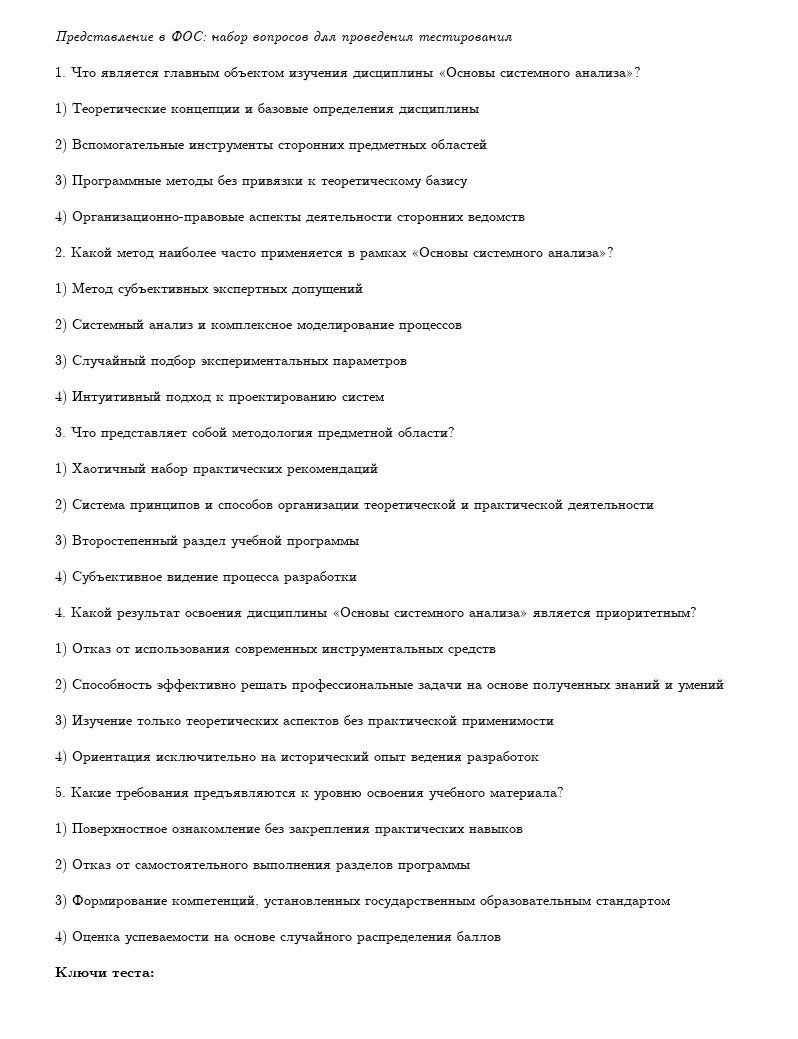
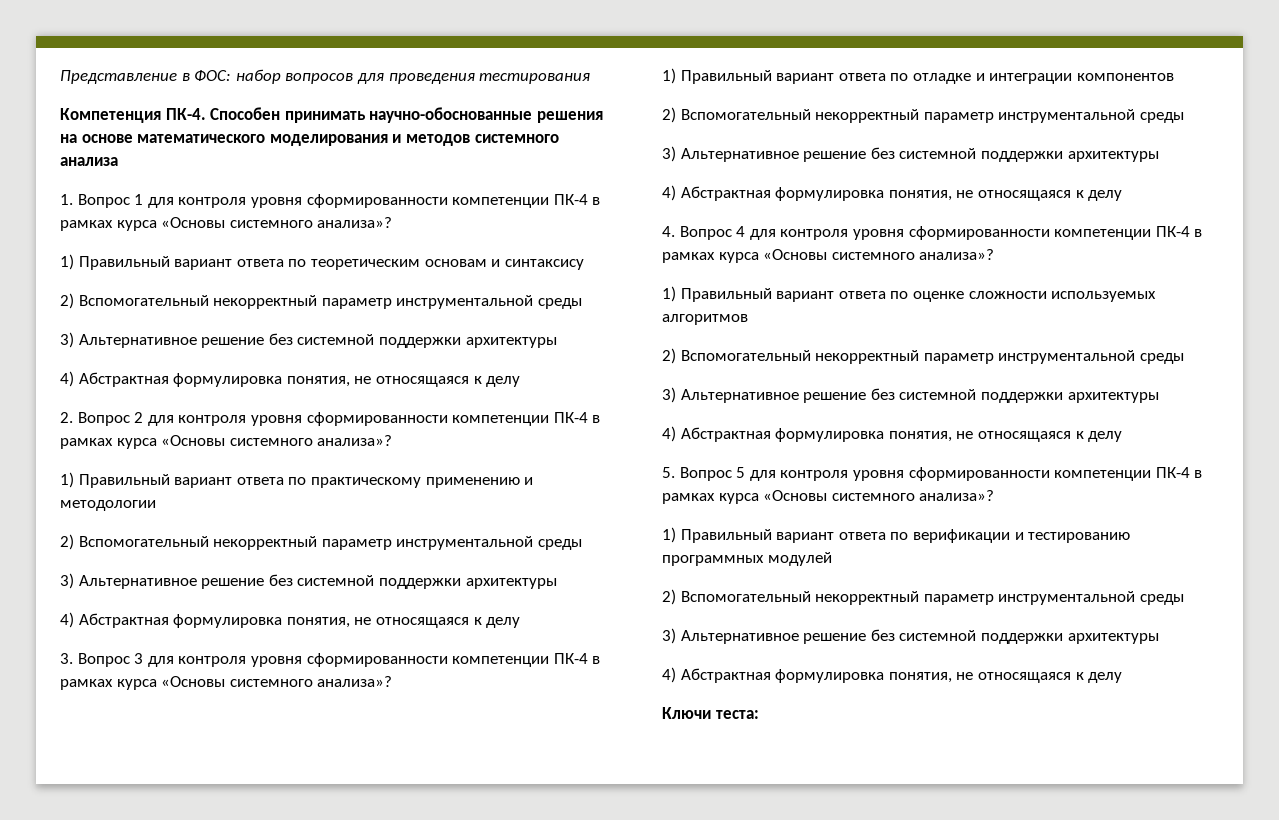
- 1. Что является главным объектом изучения дисциплины «Основы системного анализа»?
- 1) Теоретические концепции и базовые определения дисциплины
- 2) Вспомогательные инструменты сторонних предметных областей
- 3) Программные методы без привязки к теоретическому базису
- 4) Организационно-правовые аспекты деятельности сторонних ведомств
- 2. Какой метод наиболее часто применяется в рамках «Основы системного анализа»?
- 1) Метод субъективных экспертных допущений
- 2) Системный анализ и комплексное моделирование процессов
- 3) Случайный подбор экспериментальных параметров
- 4) Интуитивный подход к проектированию систем
- 3. Что представляет собой методология предметной области?
- 1) Хаотичный набор практических рекомендаций
- 2) Система принципов и способов организации теоретической и практической деятельности
- 3) Второстепенный раздел учебной программы
- 4) Субъективное видение процесса разработки
- 4. Какой результат освоения дисциплины «Основы системного анализа» является приоритетным?
- 1) Отказ от использования современных инструментальных средств
- 2) Способность эффективно решать профессиональные задачи на основе полученных знаний и умений
- 3) Изучение только теоретических аспектов без практической применимости
- 4) Ориентация исключительно на исторический опыт ведения разработок
- 5. Какие требования предъявляются к уровню освоения учебного материала?
- 1) Поверхностное ознакомление без закрепления практических навыков
- 2) Отказ от самостоятельного выполнения разделов программы
- 3) Формирование компетенций, установленных государственным образовательным стандартом
- 4) Оценка успеваемости на основе случайного распределения баллов
+ Компетенция ПК-4. Способен принимать научно-обоснованные решения на основе математического моделирования и методов системного анализа
+ 1. Вопрос 1 для контроля уровня сформированности компетенции ПК-4 в рамках курса «Основы системного анализа»?
+ 1) Правильный вариант ответа по теоретическим основам и синтаксису
+ 2) Вспомогательный некорректный параметр инструментальной среды
+ 3) Альтернативное решение без системной поддержки архитектуры
+ 4) Абстрактная формулировка понятия, не относящаяся к делу
+ 2. Вопрос 2 для контроля уровня сформированности компетенции ПК-4 в рамках курса «Основы системного анализа»?
+ 1) Правильный вариант ответа по практическому применению и методологии
+ 2) Вспомогательный некорректный параметр инструментальной среды
+ 3) Альтернативное решение без системной поддержки архитектуры
+ 4) Абстрактная формулировка понятия, не относящаяся к делу
+ 3. Вопрос 3 для контроля уровня сформированности компетенции ПК-4 в рамках курса «Основы системного анализа»?
+ 1) Правильный вариант ответа по отладке и интеграции компонентов
+ 2) Вспомогательный некорректный параметр инструментальной среды
+ 3) Альтернативное решение без системной поддержки архитектуры
+ 4) Абстрактная формулировка понятия, не относящаяся к делу
+ 4. Вопрос 4 для контроля уровня сформированности компетенции ПК-4 в рамках курса «Основы системного анализа»?
+ 1) Правильный вариант ответа по оценке сложности используемых алгоритмов
+ 2) Вспомогательный некорректный параметр инструментальной среды
+ 3) Альтернативное решение без системной поддержки архитектуры
+ 4) Абстрактная формулировка понятия, не относящаяся к делу
+ 5. Вопрос 5 для контроля уровня сформированности компетенции ПК-4 в рамках курса «Основы системного анализа»?
+ 1) Правильный вариант ответа по верификации и тестированию программных модулей
+ 2) Вспомогательный некорректный параметр инструментальной среды
+ 3) Альтернативное решение без системной поддержки архитектуры
+ 4) Абстрактная формулировка понятия, не относящаяся к делу

